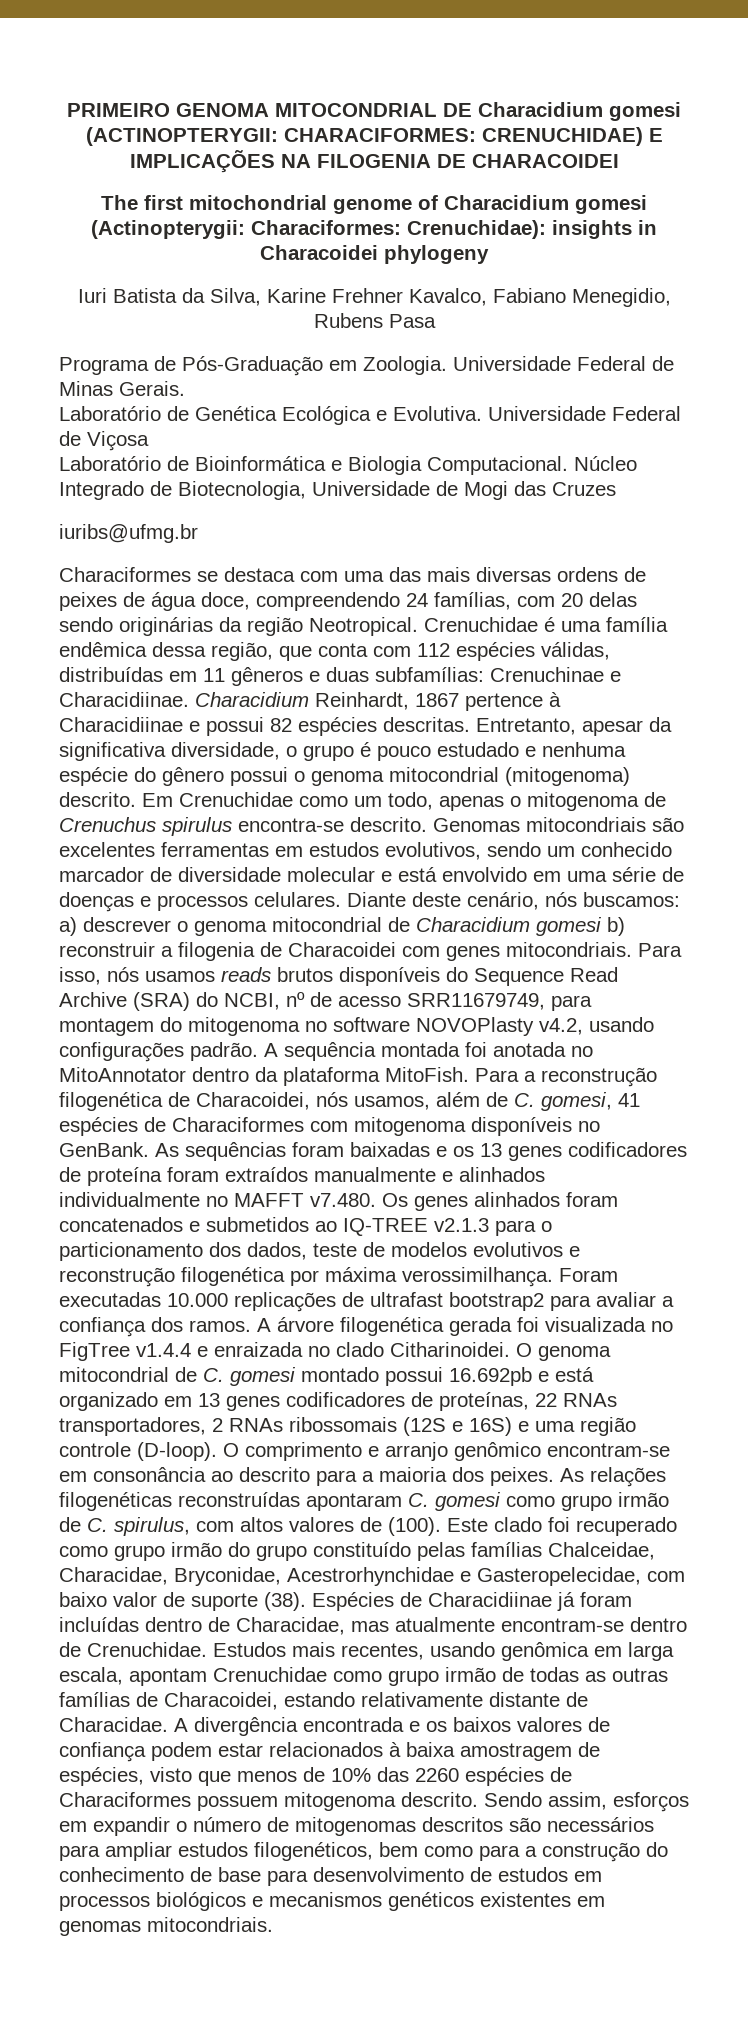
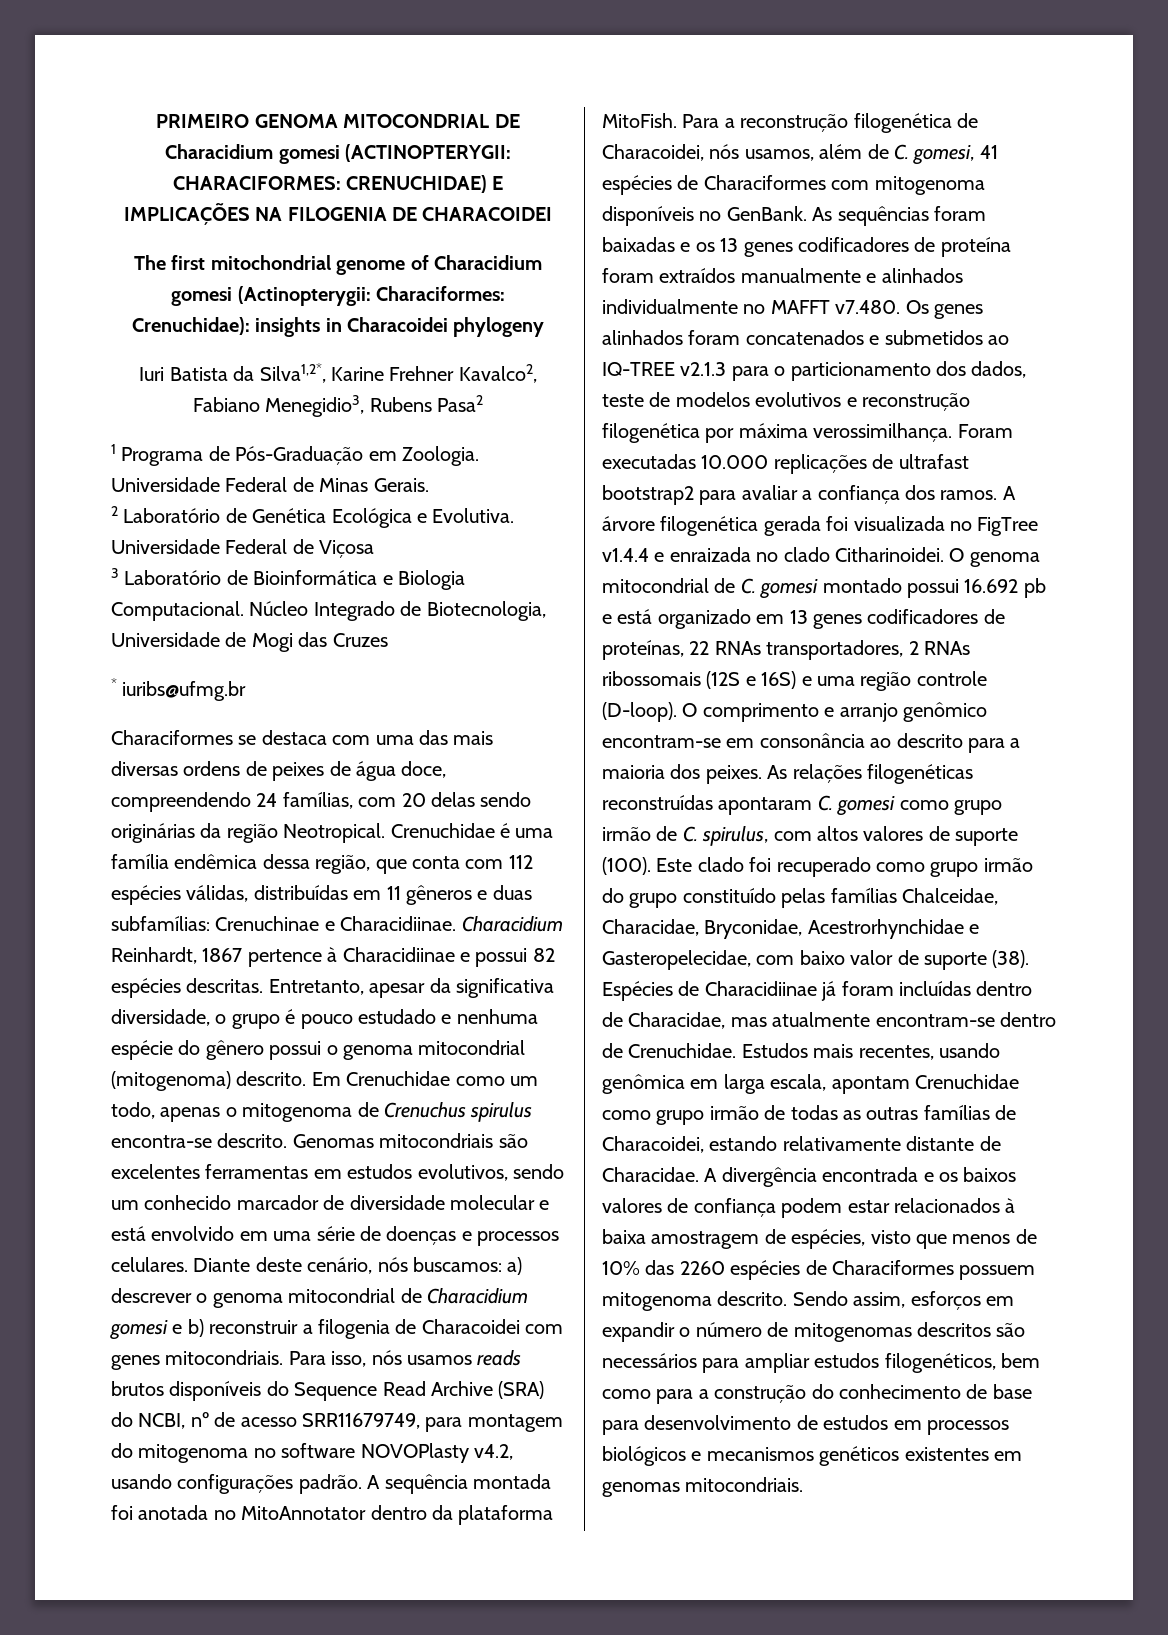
- Iuri Batista da Silva, Karine Frehner Kavalco, Fabiano Menegidio, Rubens Pasa
- Programa de Pós-Graduação em Zoologia.
+ Iuri Batista da Silva1,2*, Karine Frehner Kavalco2, Fabiano Menegidio3, Rubens Pasa2
+ 1 Programa de Pós-Graduação em Zoologia.
- Laboratório de Genética Ecológica e Evolutiva.
+ 2 Laboratório de Genética Ecológica e Evolutiva.
- Laboratório de Bioinformática e Biologia Computacional.
+ 3 Laboratório de Bioinformática e Biologia Computacional.
- iuribs@ufmg.br
+ * iuribs@ufmg.br
- Diante deste cenário, nós buscamos: a) descrever o genoma mitocondrial de Characidium gomesi b) reconstruir a filogenia de Characoidei com genes mitocondriais.
+ Diante deste cenário, nós buscamos: a) descrever o genoma mitocondrial de Characidium gomesi e b) reconstruir a filogenia de Characoidei com genes mitocondriais.
- O genoma mitocondrial de C. gomesi montado possui 16.692pb e está organizado em 13 genes codificadores de proteínas, 22 RNAs transportadores, 2 RNAs ribossomais (12S e 16S) e uma região controle (D-loop).
+ O genoma mitocondrial de C. gomesi montado possui 16.692 pb e está organizado em 13 genes codificadores de proteínas, 22 RNAs transportadores, 2 RNAs ribossomais (12S e 16S) e uma região controle (D-loop).
- As relações filogenéticas reconstruídas apontaram C. gomesi como grupo irmão de C. spirulus, com altos valores de (100).
+ As relações filogenéticas reconstruídas apontaram C. gomesi como grupo irmão de C. spirulus, com altos valores de suporte (100).

